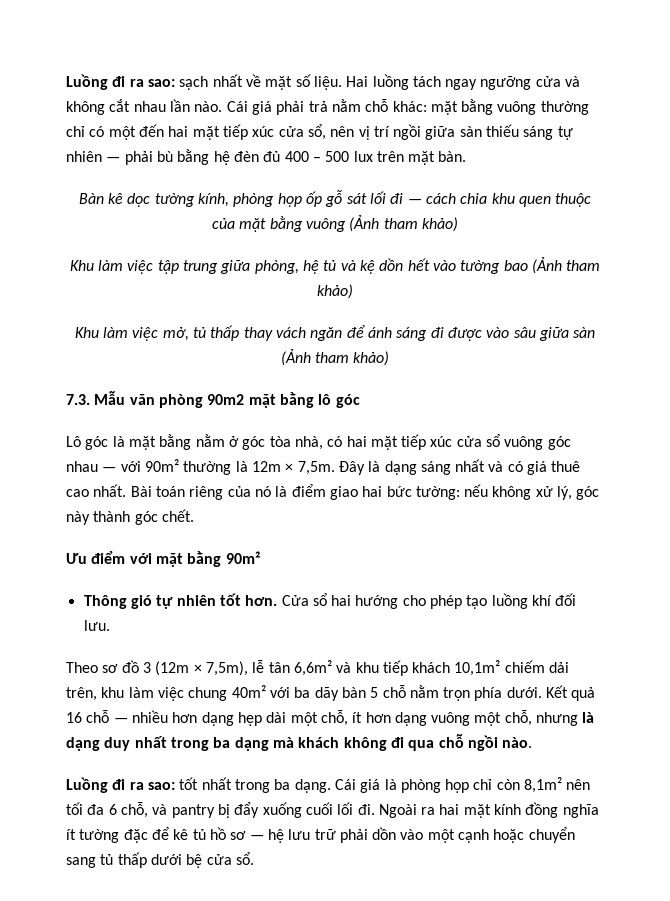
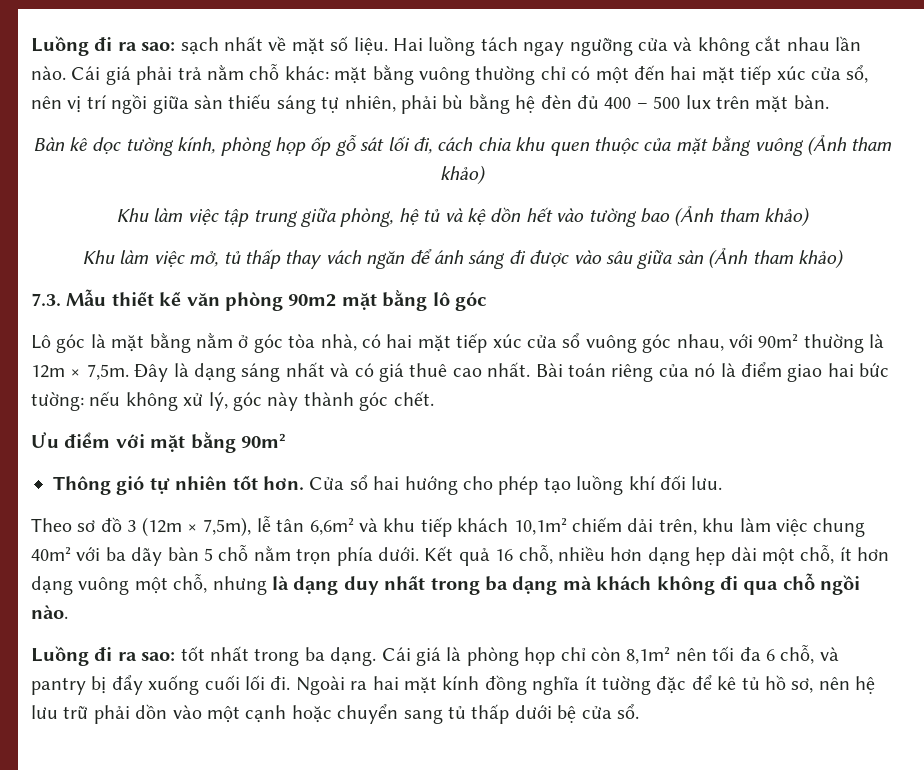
- Cái giá phải trả nằm chỗ khác: mặt bằng vuông thường chỉ có một đến hai mặt tiếp xúc cửa sổ, nên vị trí ngồi giữa sàn thiếu sáng tự nhiên — phải bù bằng hệ đèn đủ 400 – 500 lux trên mặt bàn.
+ Cái giá phải trả nằm chỗ khác: mặt bằng vuông thường chỉ có một đến hai mặt tiếp xúc cửa sổ, nên vị trí ngồi giữa sàn thiếu sáng tự nhiên, phải bù bằng hệ đèn đủ 400 – 500 lux trên mặt bàn.
- Bàn kê dọc tường kính, phòng họp ốp gỗ sát lối đi — cách chia khu quen thuộc của mặt bằng vuông (Ảnh tham khảo)
+ Bàn kê dọc tường kính, phòng họp ốp gỗ sát lối đi, cách chia khu quen thuộc của mặt bằng vuông (Ảnh tham khảo)
- 7.3. Mẫu văn phòng 90m2 mặt bằng lô góc
+ 7.3. Mẫu thiết kế văn phòng 90m2 mặt bằng lô góc
- Lô góc là mặt bằng nằm ở góc tòa nhà, có hai mặt tiếp xúc cửa sổ vuông góc nhau — với 90m² thường là 12m × 7,5m.
+ Lô góc là mặt bằng nằm ở góc tòa nhà, có hai mặt tiếp xúc cửa sổ vuông góc nhau, với 90m² thường là 12m × 7,5m.
- Kết quả 16 chỗ — nhiều hơn dạng hẹp dài một chỗ, ít hơn dạng vuông một chỗ, nhưng là dạng duy nhất trong ba dạng mà khách không đi qua chỗ ngồi nào.
+ Kết quả 16 chỗ, nhiều hơn dạng hẹp dài một chỗ, ít hơn dạng vuông một chỗ, nhưng là dạng duy nhất trong ba dạng mà khách không đi qua chỗ ngồi nào.
- Ngoài ra hai mặt kính đồng nghĩa ít tường đặc để kê tủ hồ sơ — hệ lưu trữ phải dồn vào một cạnh hoặc chuyển sang tủ thấp dưới bệ cửa sổ.
+ Ngoài ra hai mặt kính đồng nghĩa ít tường đặc để kê tủ hồ sơ, nên hệ lưu trữ phải dồn vào một cạnh hoặc chuyển sang tủ thấp dưới bệ cửa sổ.

